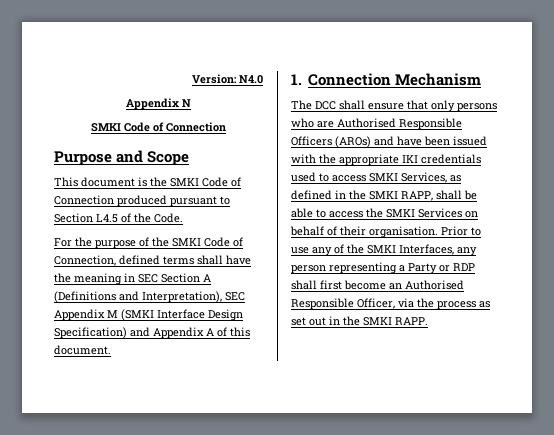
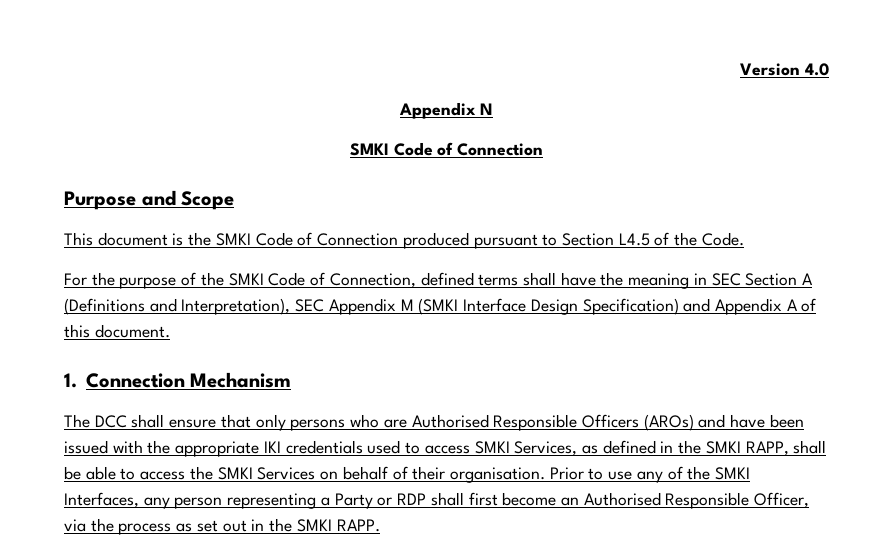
- Version: N4.0
+ Version 4.0

